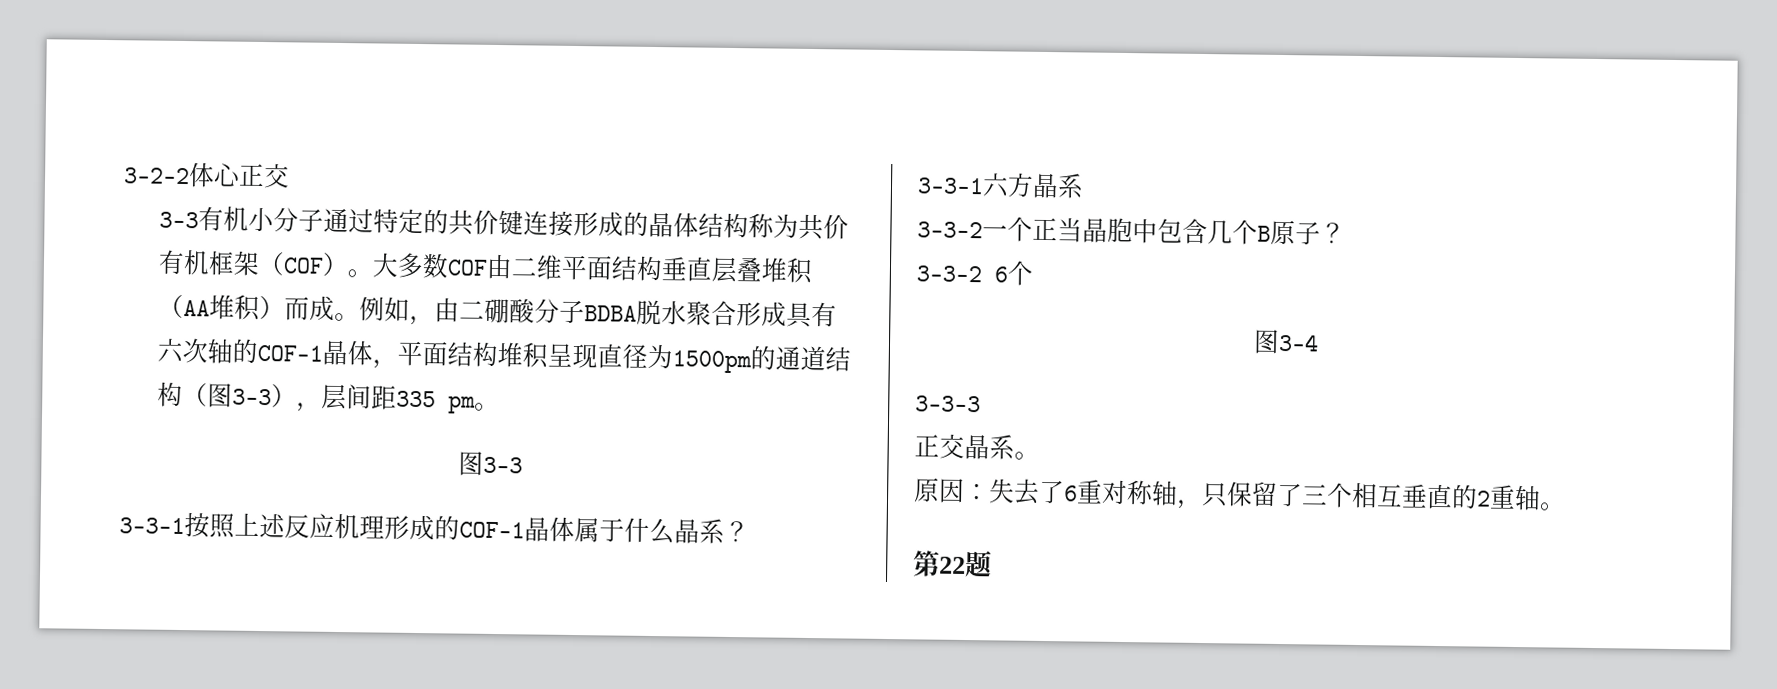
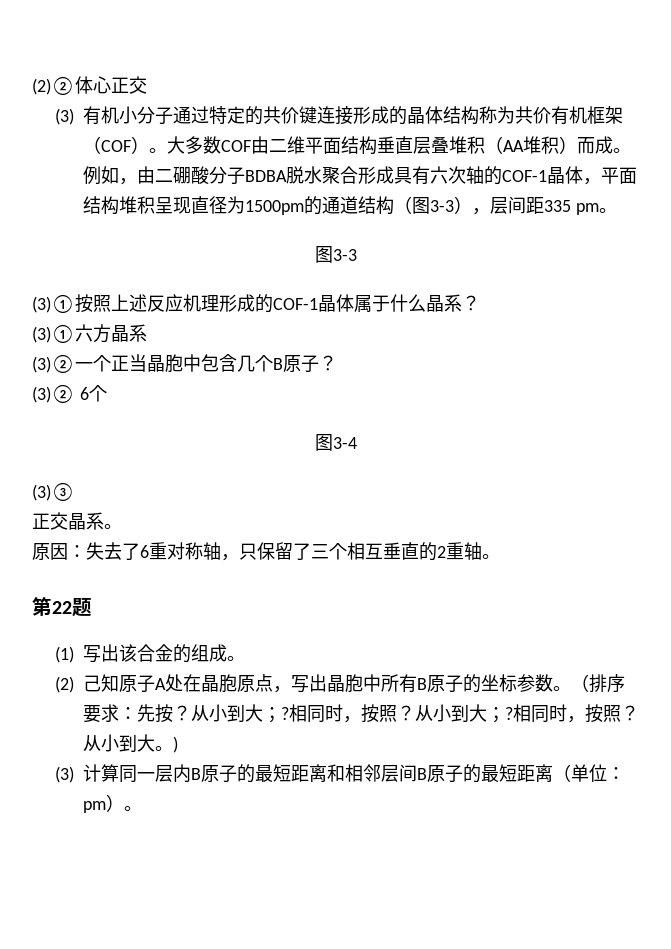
- 3-2-2体心正交
+ (2)②体心正交
- 3-3有机小分子通过特定的共价键连接形成的晶体结构称为共价有机框架（COF）。
+ (3)有机小分子通过特定的共价键连接形成的晶体结构称为共价有机框架（COF）。
- 3-3-1按照上述反应机理形成的COF-1晶体属于什么晶系？
+ (3)①按照上述反应机理形成的COF-1晶体属于什么晶系？
- 3-3-1六方晶系
+ (3)①六方晶系
- 3-3-2一个正当晶胞中包含几个B原子？
+ (3)②一个正当晶胞中包含几个B原子？
- 3-3-2 6个
+ (3)② 6个
- 3-3-3
+ (3)③
+ (1)写出该合⾦的组成。
+ (2)⼰知原⼦A处在晶胞原点，写出晶胞中所有B原⼦的坐标参数。（排序要求：先按？从⼩到⼤；?相同时，按照？从⼩到⼤；?相同时，按照？从⼩到⼤。)
+ (3)计算同⼀层内B原⼦的最短距离和相邻层间B原⼦的最短距离（单位：pm）。

